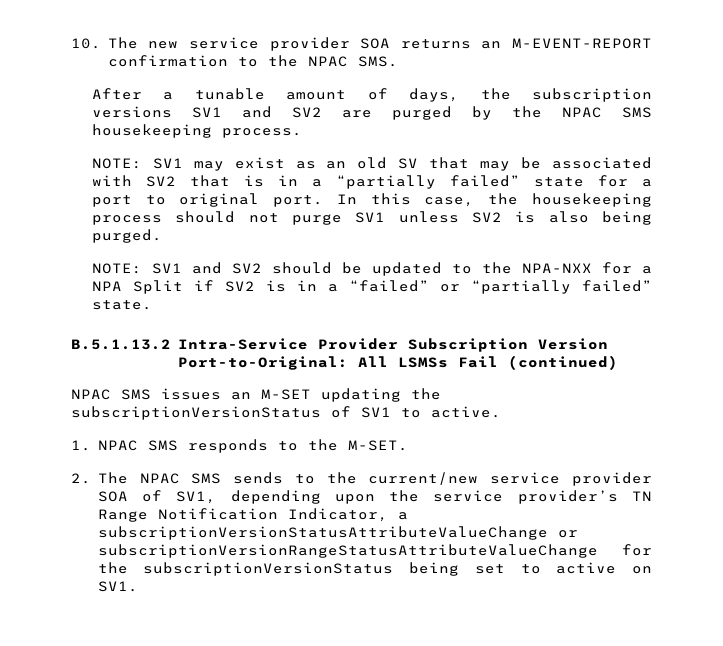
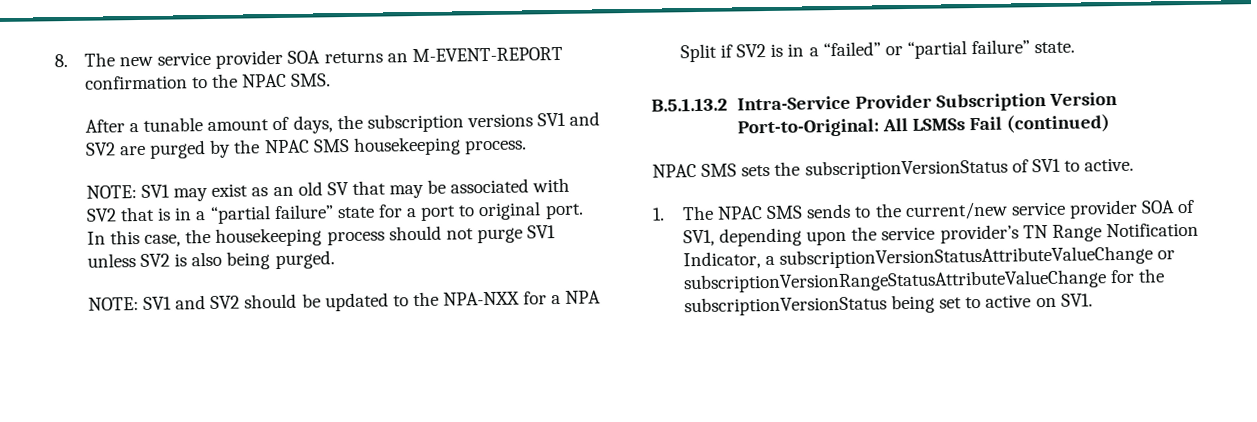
- 10. The new service provider SOA returns an M-EVENT-REPORT confirmation to the NPAC SMS.
+ 8. The new service provider SOA returns an M-EVENT-REPORT confirmation to the NPAC SMS.
- NOTE: SV1 may exist as an old SV that may be associated with SV2 that is in a “partially failed” state for a port to original port.
+ NOTE: SV1 may exist as an old SV that may be associated with SV2 that is in a “partial failure” state for a port to original port.
- NOTE: SV1 and SV2 should be updated to the NPA-NXX for a NPA Split if SV2 is in a “failed” or “partially failed” state.
+ NOTE: SV1 and SV2 should be updated to the NPA-NXX for a NPA Split if SV2 is in a “failed” or “partial failure” state.
- NPAC SMS issues an M-SET updating the subscriptionVersionStatus of SV1 to active.
+ NPAC SMS sets the subscriptionVersionStatus of SV1 to active.
- 1. NPAC SMS responds to the M-SET.
- 2. The NPAC SMS sends to the current/new service provider SOA of SV1, depending upon the service provider’s TN Range Notification Indicator, a subscriptionVersionStatusAttributeValueChange or subscriptionVersionRangeStatusAttributeValueChange for the subscriptionVersionStatus being set to active on SV1.
+ 1. The NPAC SMS sends to the current/new service provider SOA of SV1, depending upon the service provider’s TN Range Notification Indicator, a subscriptionVersionStatusAttributeValueChange or subscriptionVersionRangeStatusAttributeValueChange for the subscriptionVersionStatus being set to active on SV1.

